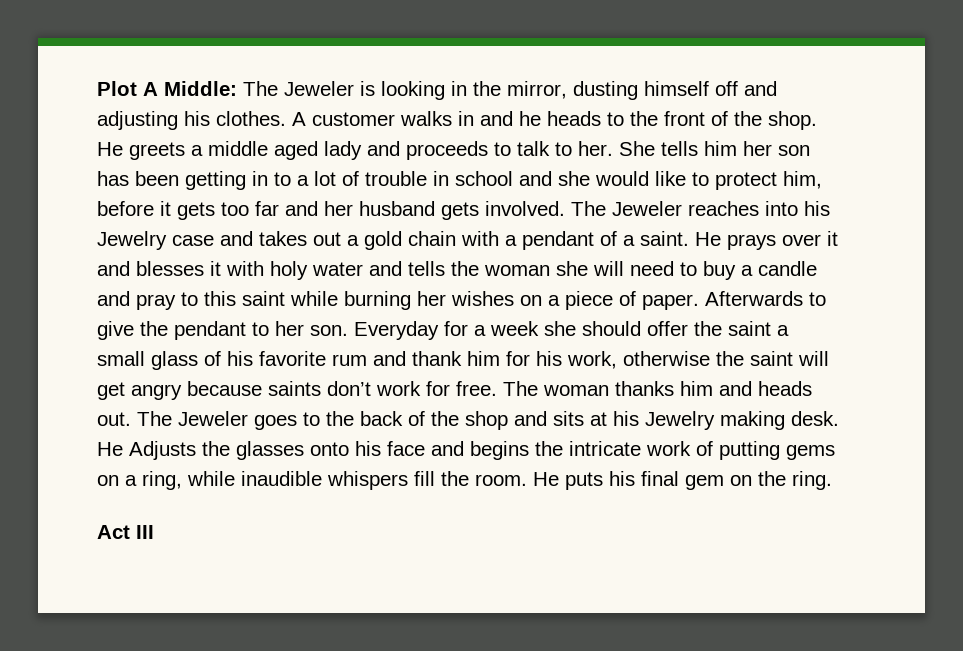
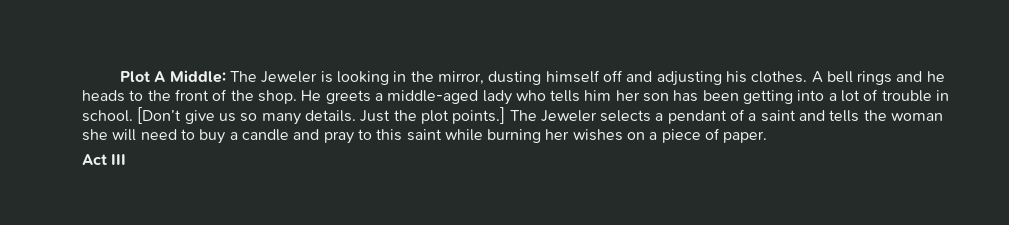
- A customer walks in and he heads to the front of the shop.
+ A bell rings and he heads to the front of the shop.
- He greets a middle aged lady and proceeds to talk to her. She tells him her son has been getting in to a lot of trouble in school and she would like to protect him, before it gets too far and her husband gets involved. The Jeweler reaches into his Jewelry case and takes out a gold chain with a pendant of a saint. He prays over it and blesses it with holy water and tells the woman she will need to buy a candle and pray to this saint while burning her wishes on a piece of paper. Afterwards to give the pendant to her son. Everyday for a week she should offer the saint a small glass of his favorite rum and thank him for his work, otherwise the saint will get angry because saints don’t work for free. The woman thanks him and heads out. The Jeweler goes to the back of the shop and sits at his Jewelry making desk. He Adjusts the glasses onto his face and begins the intricate work of putting gems on a ring, while inaudible whispers fill the room. He puts his final gem on the ring.
+ He greets a middle-aged lady who tells him her son has been getting into a lot of trouble in school. [Don’t give us so many details. Just the plot points.] The Jeweler selects a pendant of a saint and tells the woman she will need to buy a candle and pray to this saint while burning her wishes on a piece of paper.

